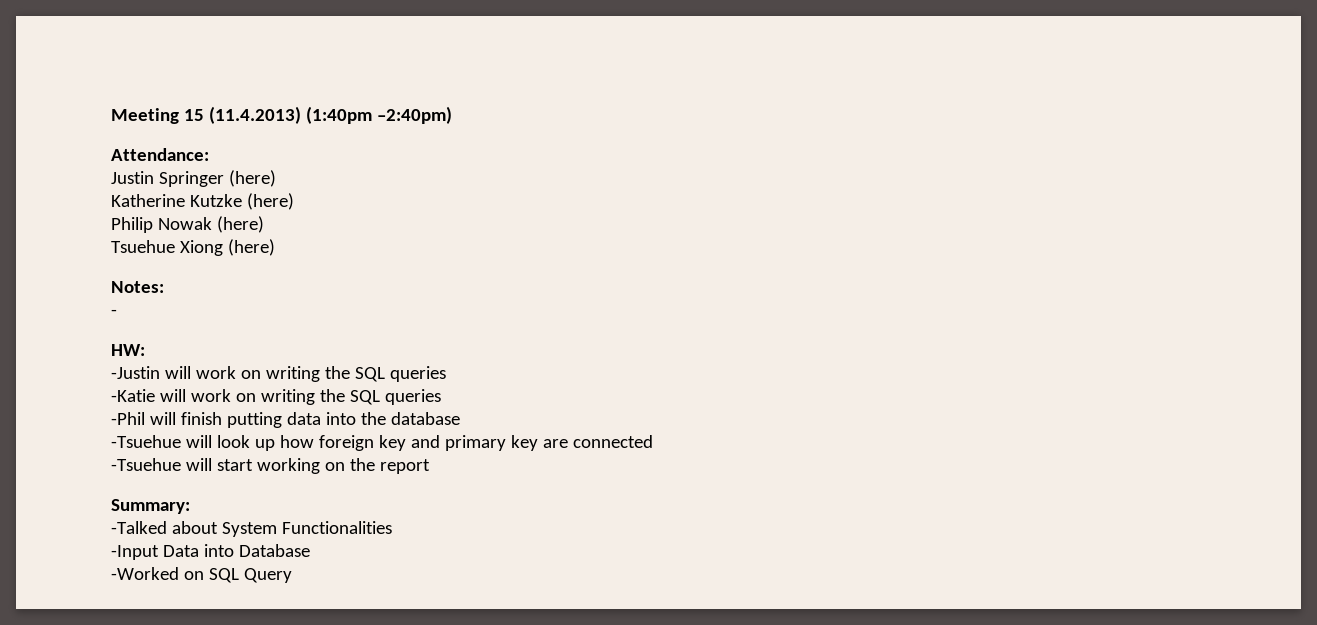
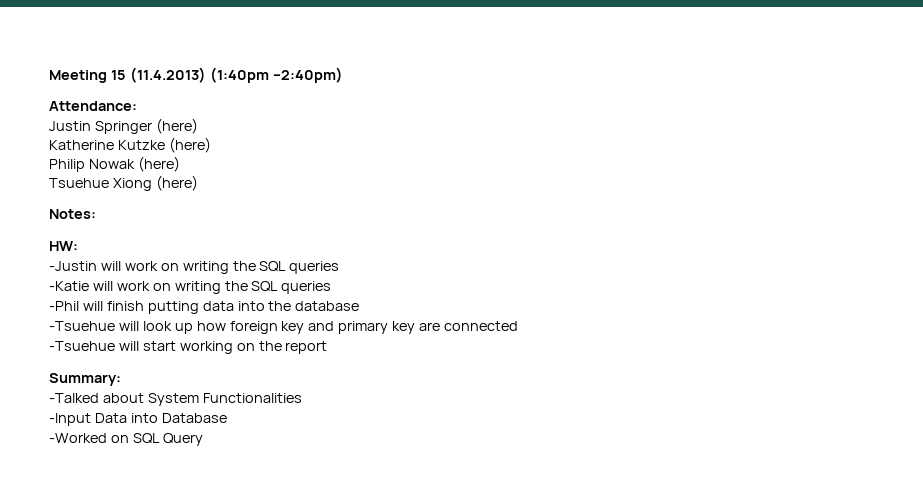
- -

